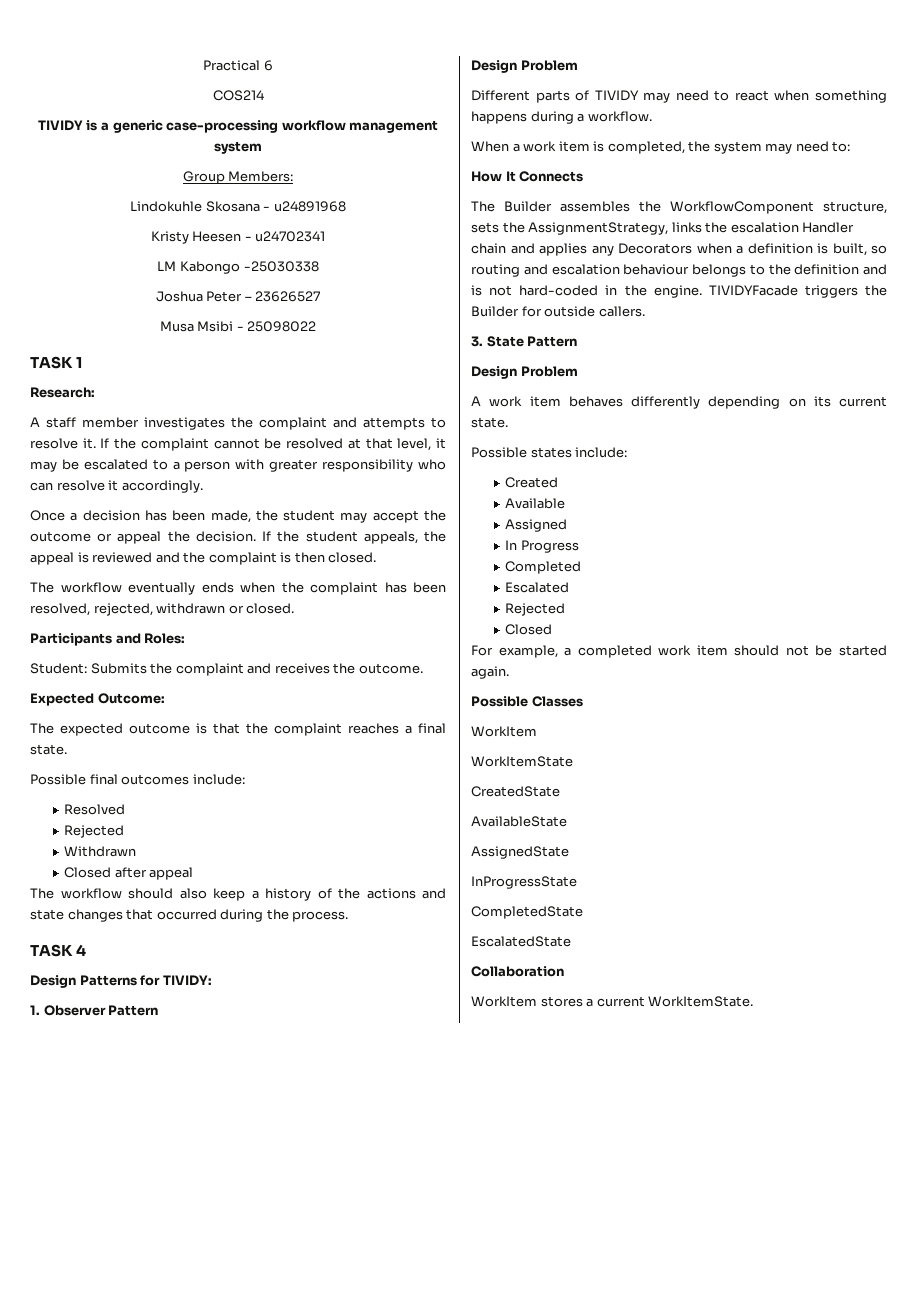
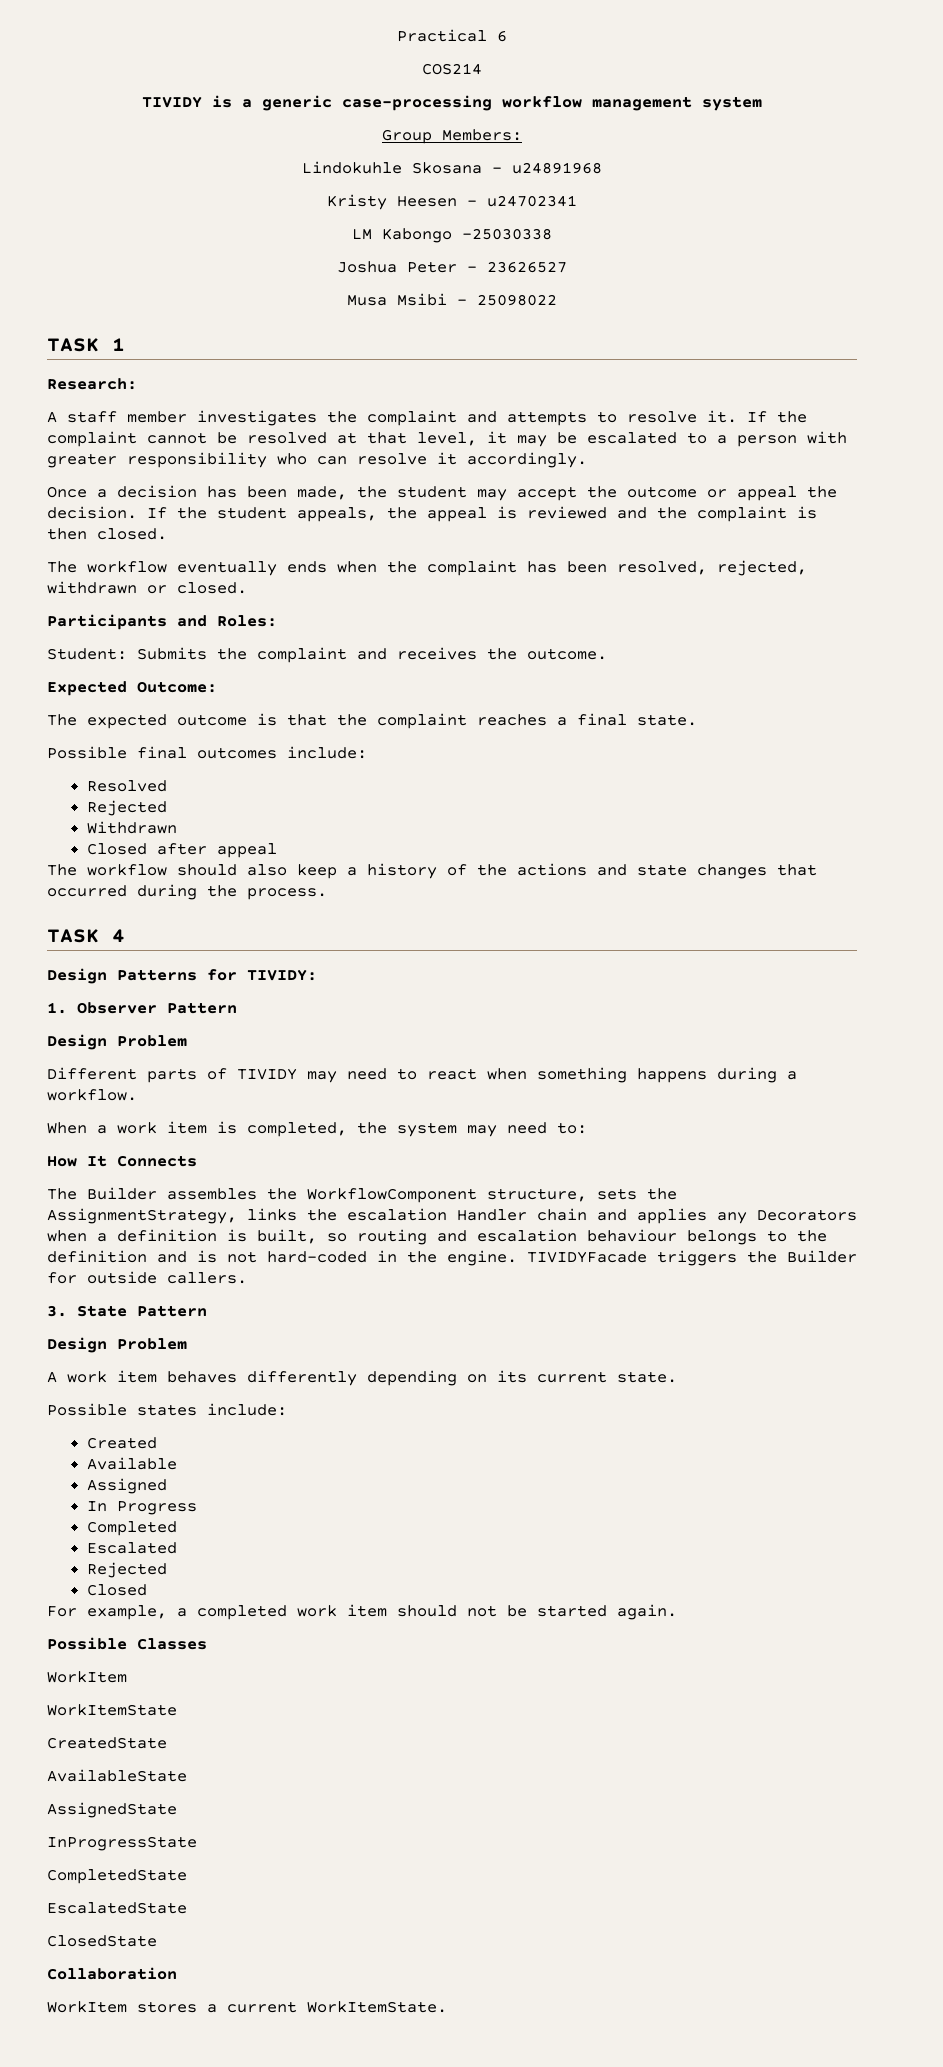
+ ClosedState

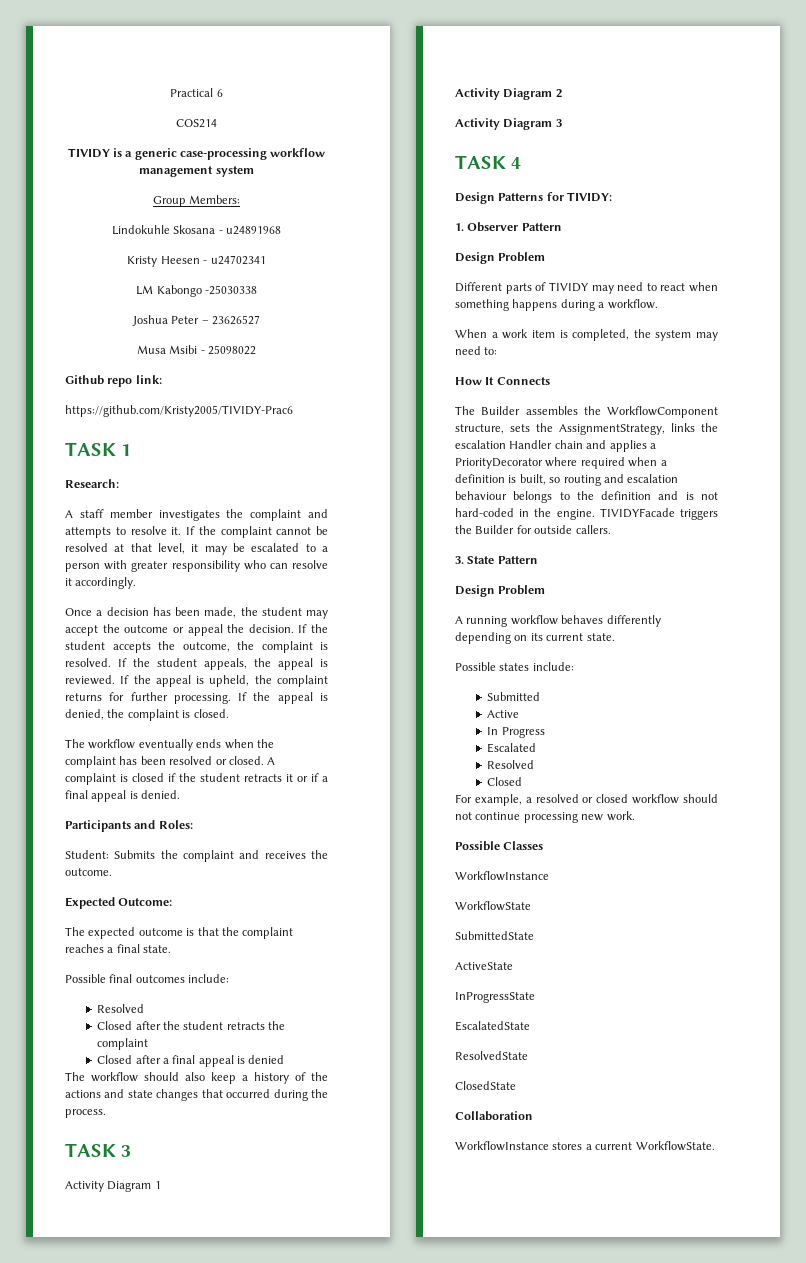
+ Github repo link:
+ https://github.com/Kristy2005/TIVIDY-Prac6
- If the student appeals, the appeal is reviewed and the complaint is then closed.
+ If the student accepts the outcome, the complaint is resolved. If the student appeals, the appeal is reviewed. If the appeal is upheld, the complaint returns for further processing. If the appeal is denied, the complaint is closed.
- The workflow eventually ends when the complaint has been resolved, rejected, withdrawn or closed.
+ The workflow eventually ends when the complaint has been resolved or closed. A complaint is closed if the student retracts it or if a final appeal is denied.
  Possible final outcomes include:
  Resolved
- Rejected
- Withdrawn
- Closed after appeal
+ Closed after the student retracts the complaint
+ Closed after a final appeal is denied
+ TASK 3
+ Activity Diagram 1
+ Activity Diagram 2
+ Activity Diagram 3
- The Builder assembles the WorkflowComponent structure, sets the AssignmentStrategy, links the escalation Handler chain and applies any Decorators when a definition is built, so routing and escalation behaviour belongs to the definition and is not hard-coded in the engine.
+ The Builder assembles the WorkflowComponent structure, sets the AssignmentStrategy, links the escalation Handler chain and applies a PriorityDecorator where required when a definition is built, so routing and escalation behaviour belongs to the definition and is not hard-coded in the engine.
- A work item behaves differently depending on its current state.
+ A running workflow behaves differently depending on its current state.
- Created
- Available
- Assigned
+ Submitted
+ Active
- Completed
  Escalated
- Rejected
+ Resolved
- For example, a completed work item should not be started again.
+ For example, a resolved or closed workflow should not continue processing new work.
  Possible Classes
- WorkItem
- WorkItemState
- CreatedState
- AvailableState
- AssignedState
+ WorkflowInstance
+ WorkflowState
+ SubmittedState
+ ActiveState
- CompletedState
  EscalatedState
+ ResolvedState
- WorkItem stores a current WorkItemState.
+ WorkflowInstance stores a current WorkflowState.

